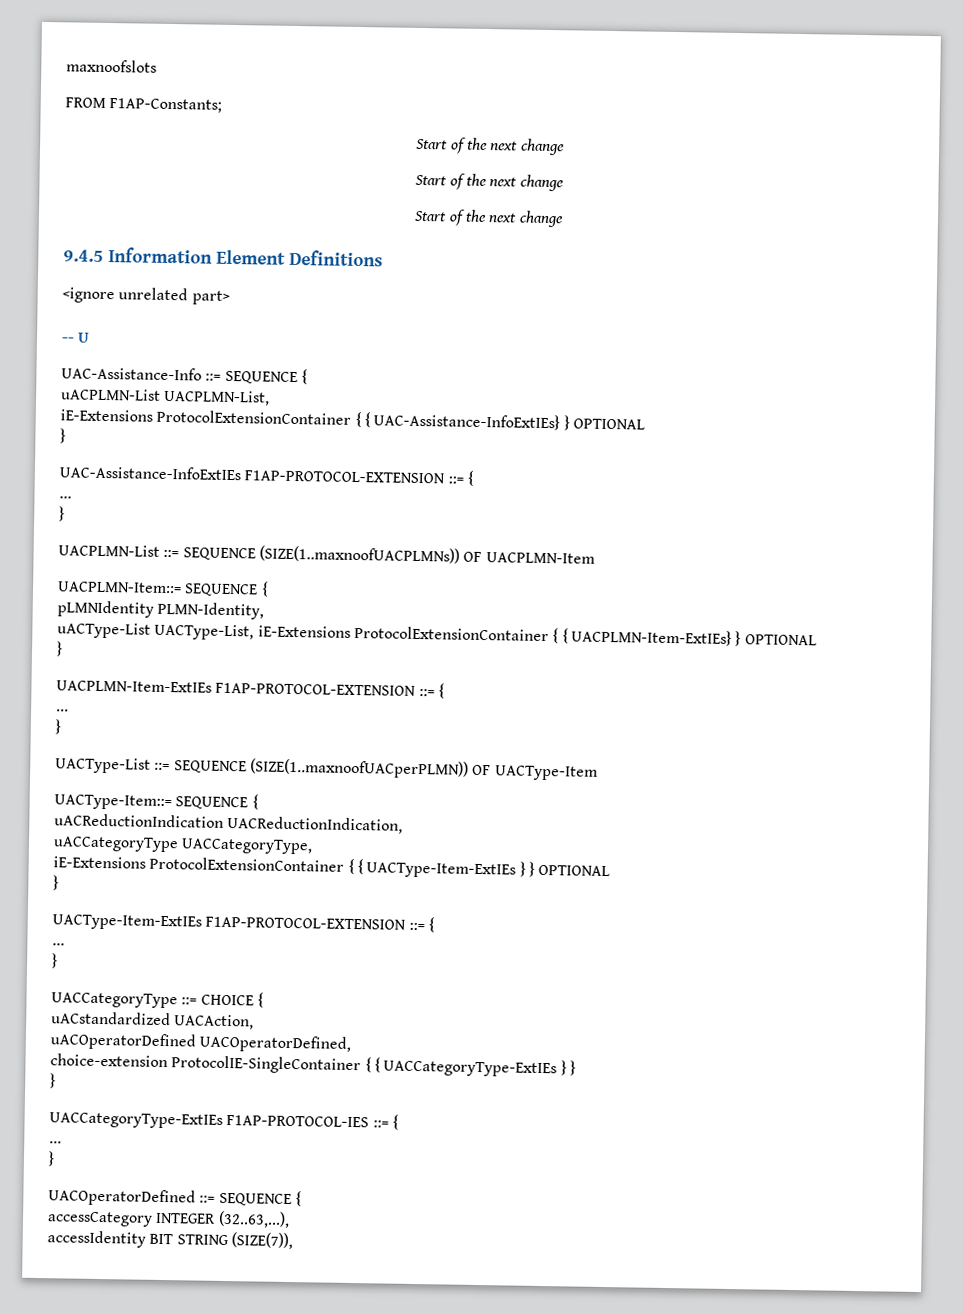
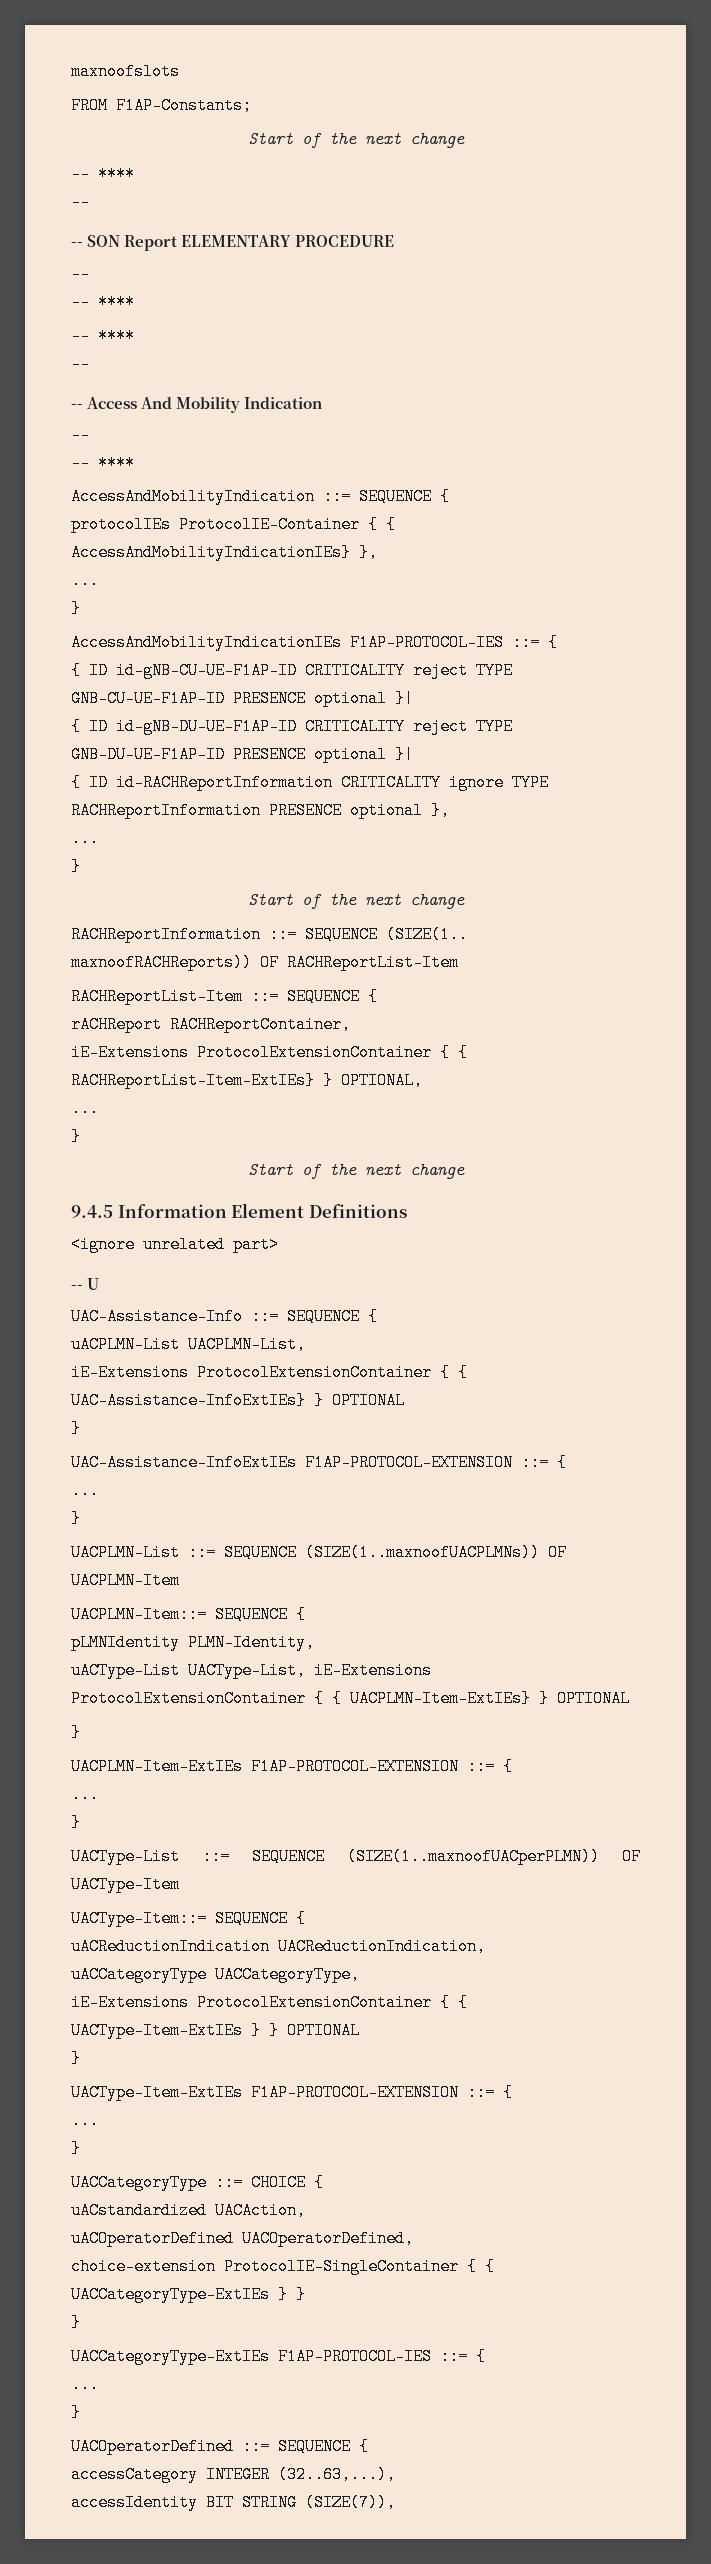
  FROM F1AP-Constants;
  Start of the next change
+ -- ****
+ --
+ -- SON Report ELEMENTARY PROCEDURE
+ --
+ -- ****
+ -- ****
+ --
+ -- Access And Mobility Indication
+ --
+ -- ****
+ AccessAndMobilityIndication ::= SEQUENCE {
+ protocolIEs ProtocolIE-Container { { AccessAndMobilityIndicationIEs} },
+ ...
+ }
+ AccessAndMobilityIndicationIEs F1AP-PROTOCOL-IES ::= {
+ { ID id-gNB-CU-UE-F1AP-ID CRITICALITY reject TYPE GNB-CU-UE-F1AP-ID PRESENCE optional }|
+ { ID id-gNB-DU-UE-F1AP-ID CRITICALITY reject TYPE GNB-DU-UE-F1AP-ID PRESENCE optional }|
+ { ID id-RACHReportInformation CRITICALITY ignore TYPE RACHReportInformation PRESENCE optional },
+ ...
+ }
  Start of the next change
+ RACHReportInformation ::= SEQUENCE (SIZE(1.. maxnoofRACHReports)) OF RACHReportList-Item
+ RACHReportList-Item ::= SEQUENCE {
+ rACHReport RACHReportContainer,
+ iE-Extensions ProtocolExtensionContainer { { RACHReportList-Item-ExtIEs} } OPTIONAL,
+ ...
+ }

